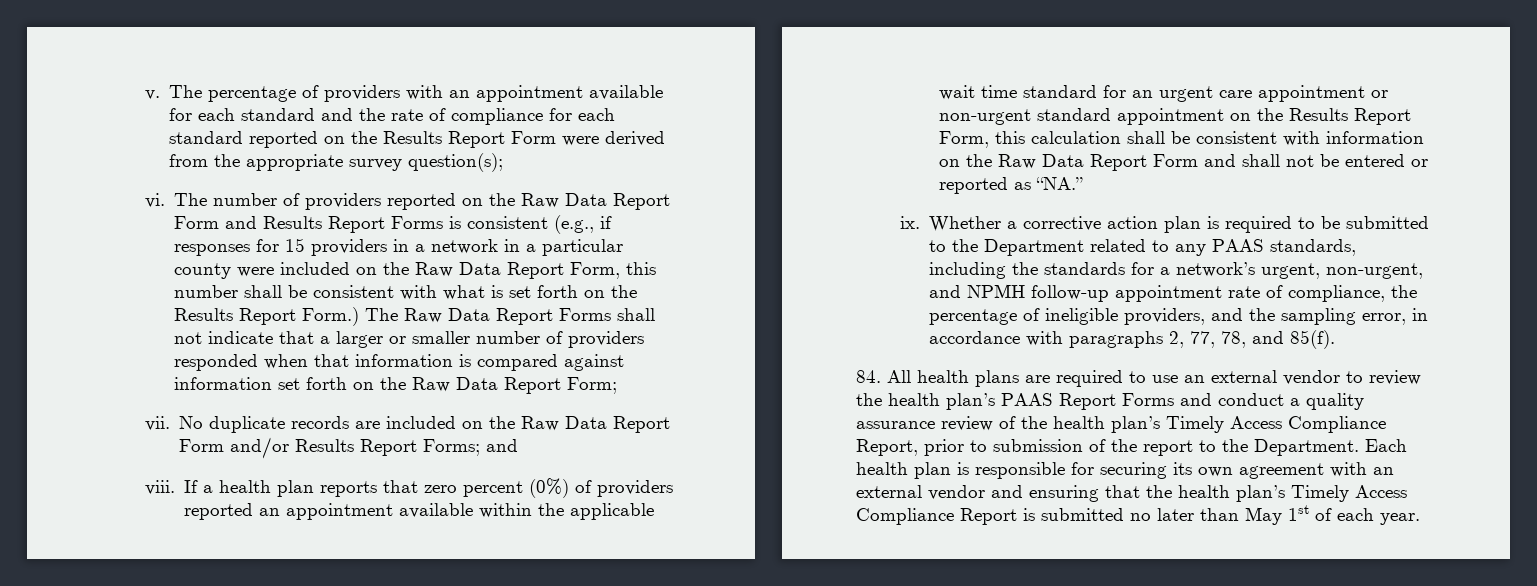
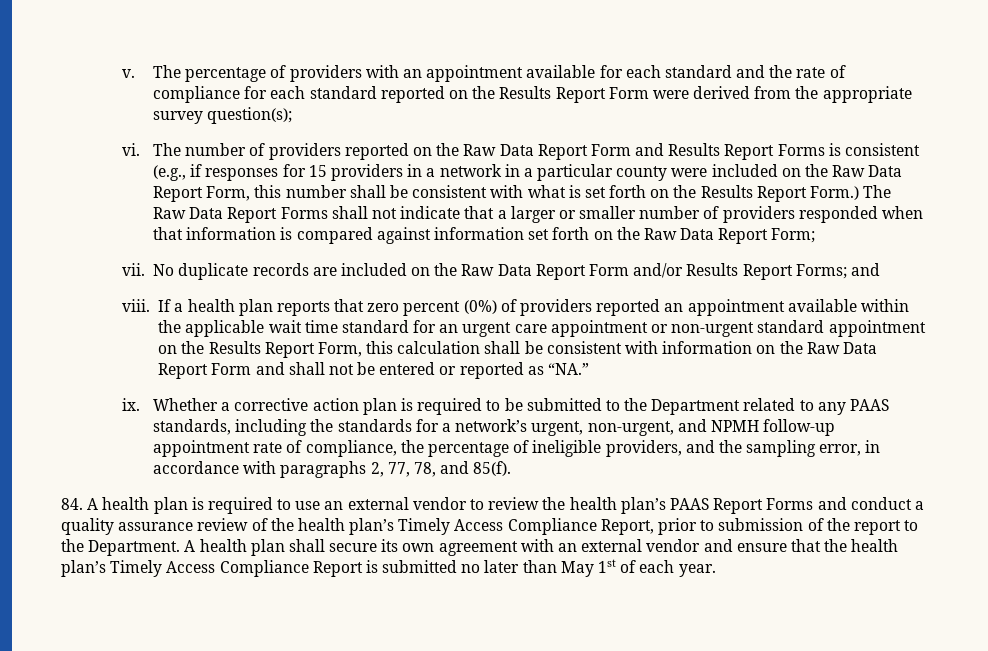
- 84. All health plans are required to use an external vendor to review the health plan’s PAAS Report Forms and conduct a quality assurance review of the health plan’s Timely Access Compliance Report, prior to submission of the report to the Department.
+ 84. A health plan is required to use an external vendor to review the health plan’s PAAS Report Forms and conduct a quality assurance review of the health plan’s Timely Access Compliance Report, prior to submission of the report to the Department.
- Each health plan is responsible for securing its own agreement with an external vendor and ensuring that the health plan’s Timely Access Compliance Report is submitted no later than May 1st of each year.
+ A health plan shall secure its own agreement with an external vendor and ensure that the health plan’s Timely Access Compliance Report is submitted no later than May 1st of each year.

